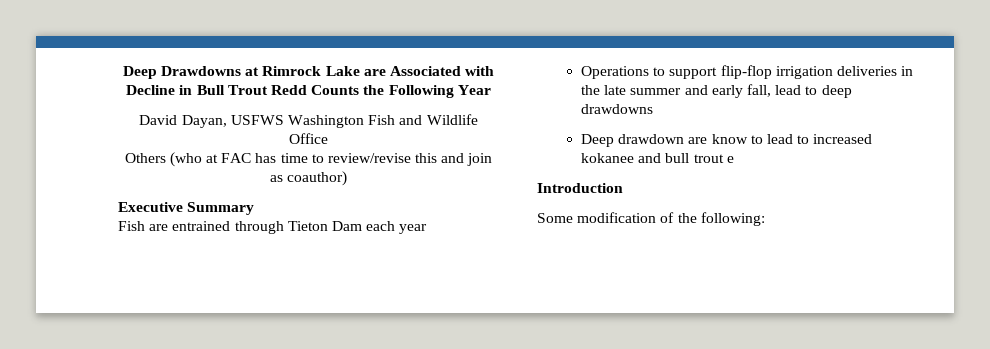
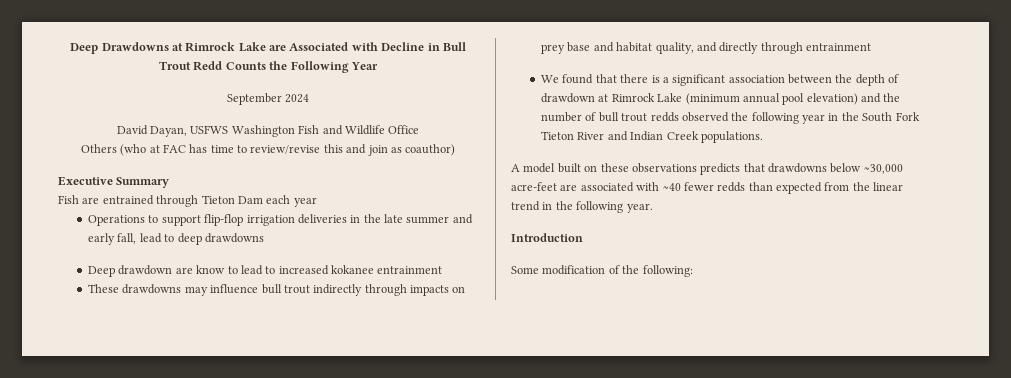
+ September 2024
- Deep drawdown are know to lead to increased kokanee and bull trout e
+ Deep drawdown are know to lead to increased kokanee entrainment
+ These drawdowns may influence bull trout indirectly through impacts on prey base and habitat quality, and directly through entrainment
+ We found that there is a significant association between the depth of drawdown at Rimrock Lake (minimum annual pool elevation) and the number of bull trout redds observed the following year in the South Fork Tieton River and Indian Creek populations.
+ A model built on these observations predicts that drawdowns below ~30,000 acre-feet are associated with ~40 fewer redds than expected from the linear trend in the following year.

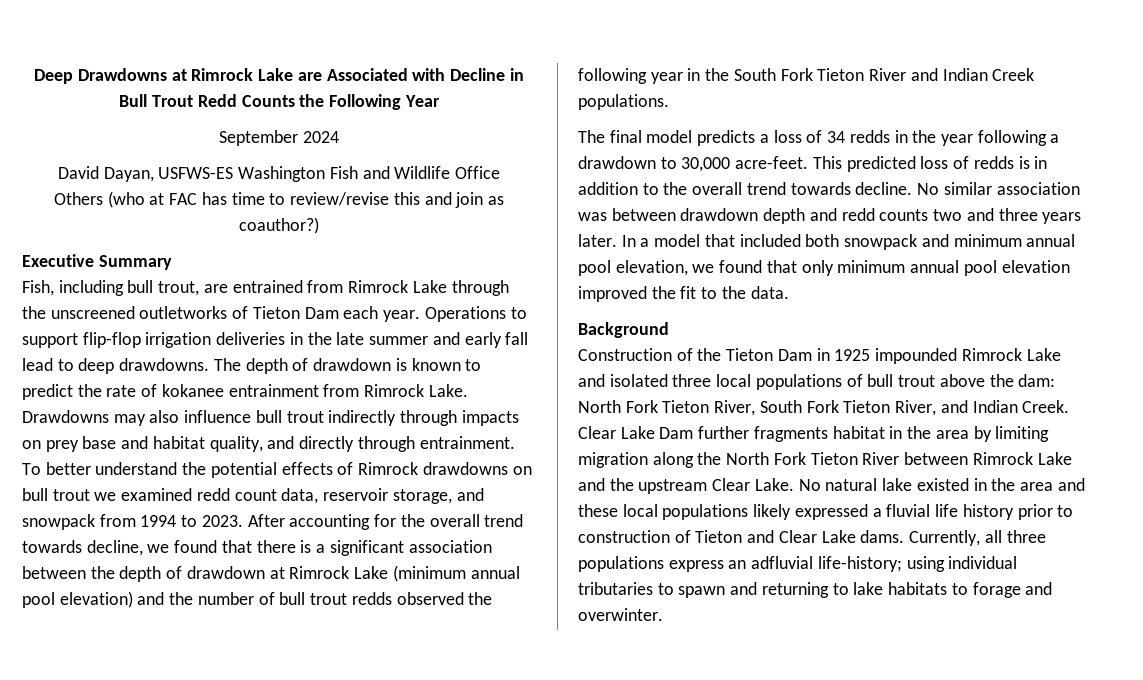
- David Dayan, USFWS Washington Fish and Wildlife Office
+ David Dayan, USFWS-ES Washington Fish and Wildlife Office
- Others (who at FAC has time to review/revise this and join as coauthor)
+ Others (who at FAC has time to review/revise this and join as coauthor?)
- Fish are entrained through Tieton Dam each year
- Operations to support flip-flop irrigation deliveries in the late summer and early fall, lead to deep drawdowns
- Deep drawdown are know to lead to increased kokanee entrainment
- These drawdowns may influence bull trout indirectly through impacts on prey base and habitat quality, and directly through entrainment
- We found that there is a significant association between the depth of drawdown at Rimrock Lake (minimum annual pool elevation) and the number of bull trout redds observed the following year in the South Fork Tieton River and Indian Creek populations.
+ Fish, including bull trout, are entrained from Rimrock Lake through the unscreened outletworks of Tieton Dam each year. Operations to support flip-flop irrigation deliveries in the late summer and early fall lead to deep drawdowns. The depth of drawdown is known to predict the rate of kokanee entrainment from Rimrock Lake. Drawdowns may also influence bull trout indirectly through impacts on prey base and habitat quality, and directly through entrainment. To better understand the potential effects of Rimrock drawdowns on bull trout we examined redd count data, reservoir storage, and snowpack from 1994 to 2023. After accounting for the overall trend towards decline, we found that there is a significant association between the depth of drawdown at Rimrock Lake (minimum annual pool elevation) and the number of bull trout redds observed the following year in the South Fork Tieton River and Indian Creek populations.
- A model built on these observations predicts that drawdowns below ~30,000 acre-feet are associated with ~40 fewer redds than expected from the linear trend in the following year.
- Introduction
- Some modification of the following:
+ The final model predicts a loss of 34 redds in the year following a drawdown to 30,000 acre-feet. This predicted loss of redds is in addition to the overall trend towards decline. No similar association was between drawdown depth and redd counts two and three years later. In a model that included both snowpack and minimum annual pool elevation, we found that only minimum annual pool elevation improved the fit to the data.
+ Background
+ Construction of the Tieton Dam in 1925 impounded Rimrock Lake and isolated three local populations of bull trout above the dam: North Fork Tieton River, South Fork Tieton River, and Indian Creek. Clear Lake Dam further fragments habitat in the area by limiting migration along the North Fork Tieton River between Rimrock Lake and the upstream Clear Lake. No natural lake existed in the area and these local populations likely expressed a fluvial life history prior to construction of Tieton and Clear Lake dams. Currently, all three populations express an adfluvial life-history; using individual tributaries to spawn and returning to lake habitats to forage and overwinter.

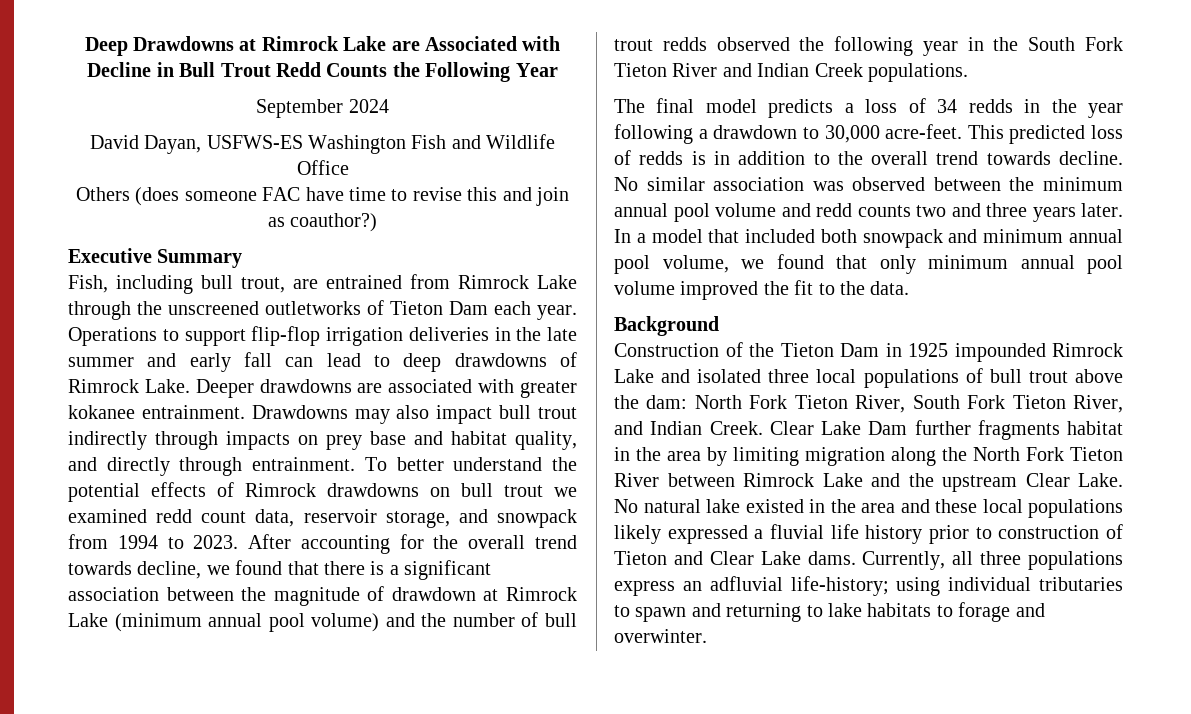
- Others (who at FAC has time to review/revise this and join as coauthor?)
+ Others (does someone FAC have time to revise this and join as coauthor?)
- Operations to support flip-flop irrigation deliveries in the late summer and early fall lead to deep drawdowns. The depth of drawdown is known to predict the rate of kokanee entrainment from Rimrock Lake.
+ Operations to support flip-flop irrigation deliveries in the late summer and early fall can lead to deep drawdowns of Rimrock Lake. Deeper drawdowns are associated with greater kokanee entrainment.
- Drawdowns may also influence bull trout indirectly through impacts on prey base and habitat quality, and directly through entrainment.
+ Drawdowns may also impact bull trout indirectly through impacts on prey base and habitat quality, and directly through entrainment.
- After accounting for the overall trend towards decline, we found that there is a significant association between the depth of drawdown at Rimrock Lake (minimum annual pool elevation) and the number of bull trout redds observed the following year in the South Fork Tieton River and Indian Creek populations.
+ After accounting for the overall trend towards decline, we found that there is a significant association between the magnitude of drawdown at Rimrock Lake (minimum annual pool volume) and the number of bull trout redds observed the following year in the South Fork Tieton River and Indian Creek populations.
- No similar association was between drawdown depth and redd counts two and three years later.
+ No similar association was observed between the minimum annual pool volume and redd counts two and three years later.
- In a model that included both snowpack and minimum annual pool elevation, we found that only minimum annual pool elevation improved the fit to the data.
+ In a model that included both snowpack and minimum annual pool volume, we found that only minimum annual pool volume improved the fit to the data.

